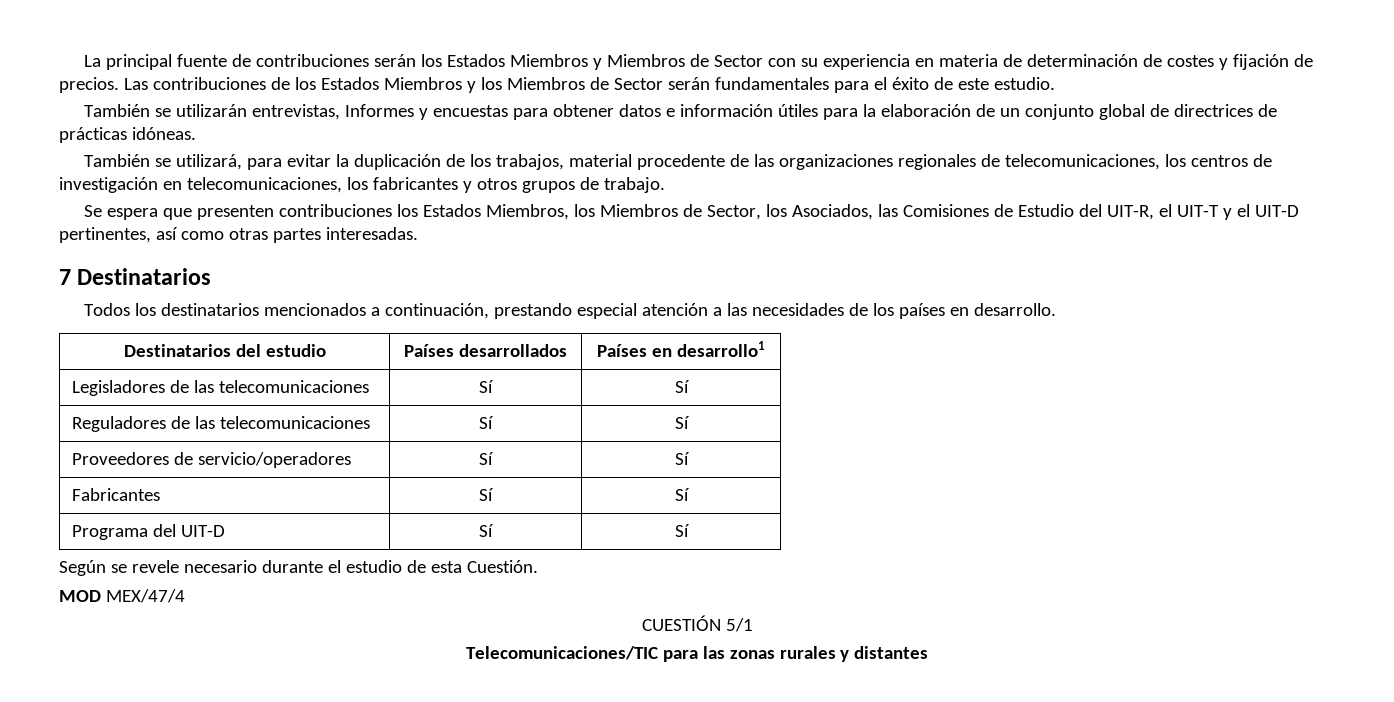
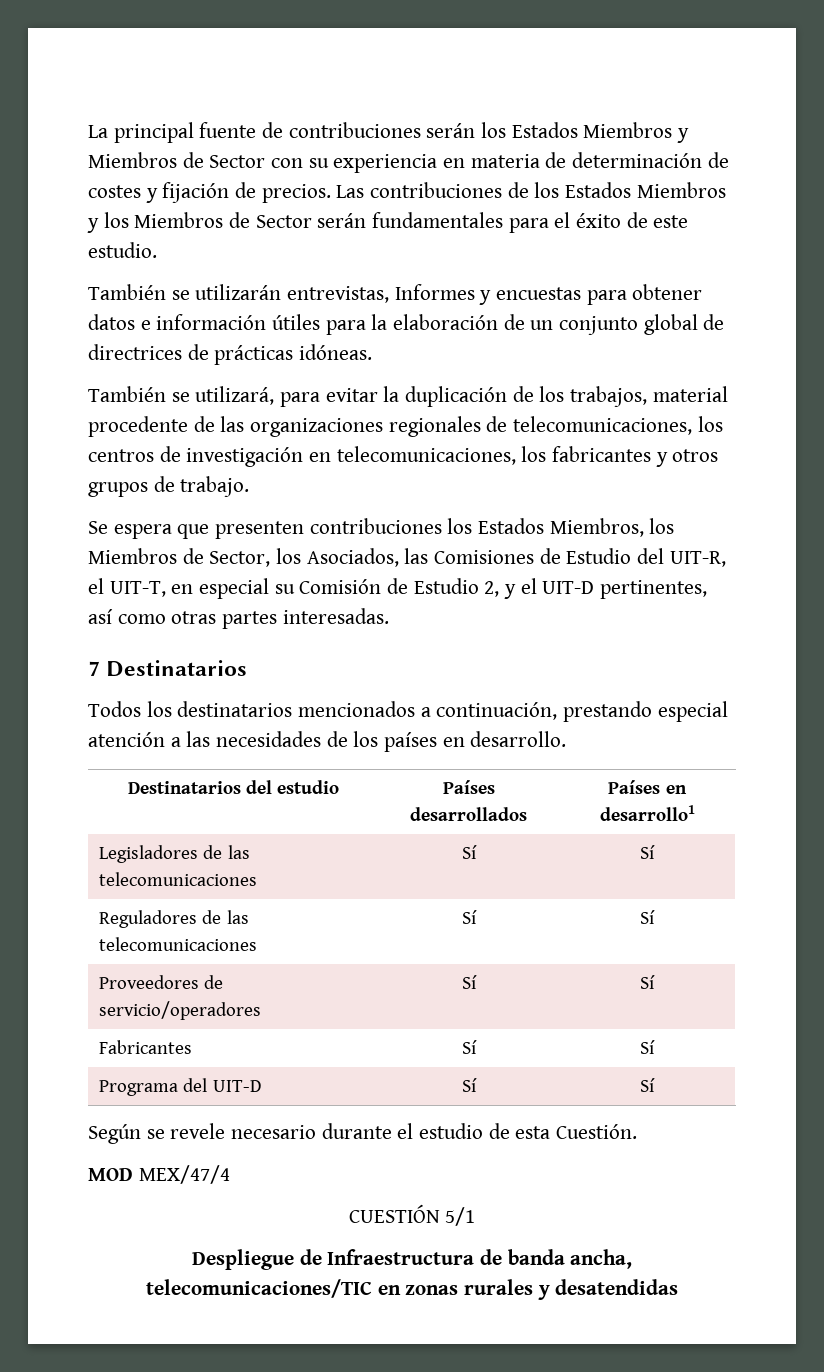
- Se espera que presenten contribuciones los Estados Miembros, los Miembros de Sector, los Asociados, las Comisiones de Estudio del UIT-R, el UIT-T y el UIT-D pertinentes, así como otras partes interesadas.
+ Se espera que presenten contribuciones los Estados Miembros, los Miembros de Sector, los Asociados, las Comisiones de Estudio del UIT-R, el UIT-T, en especial su Comisión de Estudio 2, y el UIT-D pertinentes, así como otras partes interesadas.
- Telecomunicaciones/TIC para las zonas rurales y distantes
+ Despliegue de Infraestructura de banda ancha, telecomunicaciones/TIC en zonas rurales y desatendidas

